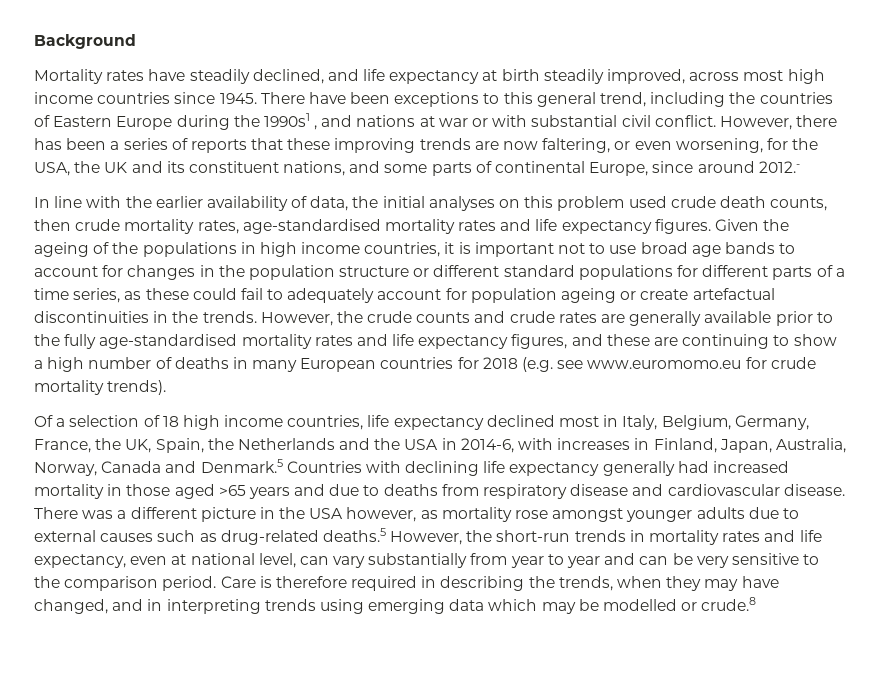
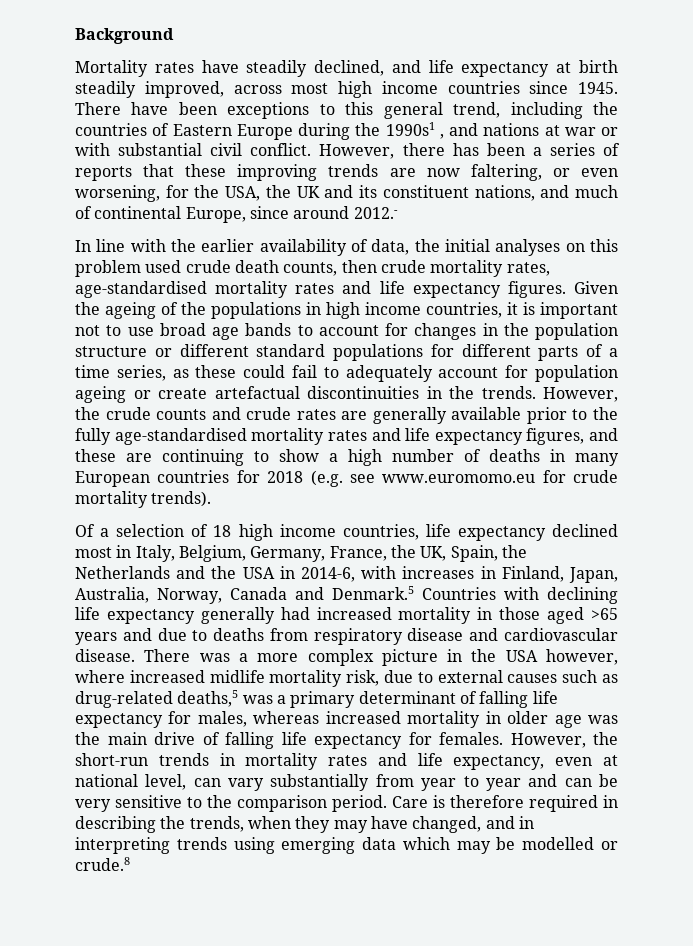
- However, there has been a series of reports that these improving trends are now faltering, or even worsening, for the USA, the UK and its constituent nations, and some parts of continental Europe, since around 2012.-
+ However, there has been a series of reports that these improving trends are now faltering, or even worsening, for the USA, the UK and its constituent nations, and much of continental Europe, since around 2012.-
- There was a different picture in the USA however, as mortality rose amongst younger adults due to external causes such as drug-related deaths.5 However, the short-run trends in mortality rates and life expectancy, even at national level, can vary substantially from year to year and can be very sensitive to the comparison period.
+ There was a more complex picture in the USA however, where increased midlife mortality risk, due to external causes such as drug-related deaths,5 was a primary determinant of falling life expectancy for males, whereas increased mortality in older age was the main drive of falling life expectancy for females. However, the short-run trends in mortality rates and life expectancy, even at national level, can vary substantially from year to year and can be very sensitive to the comparison period.

